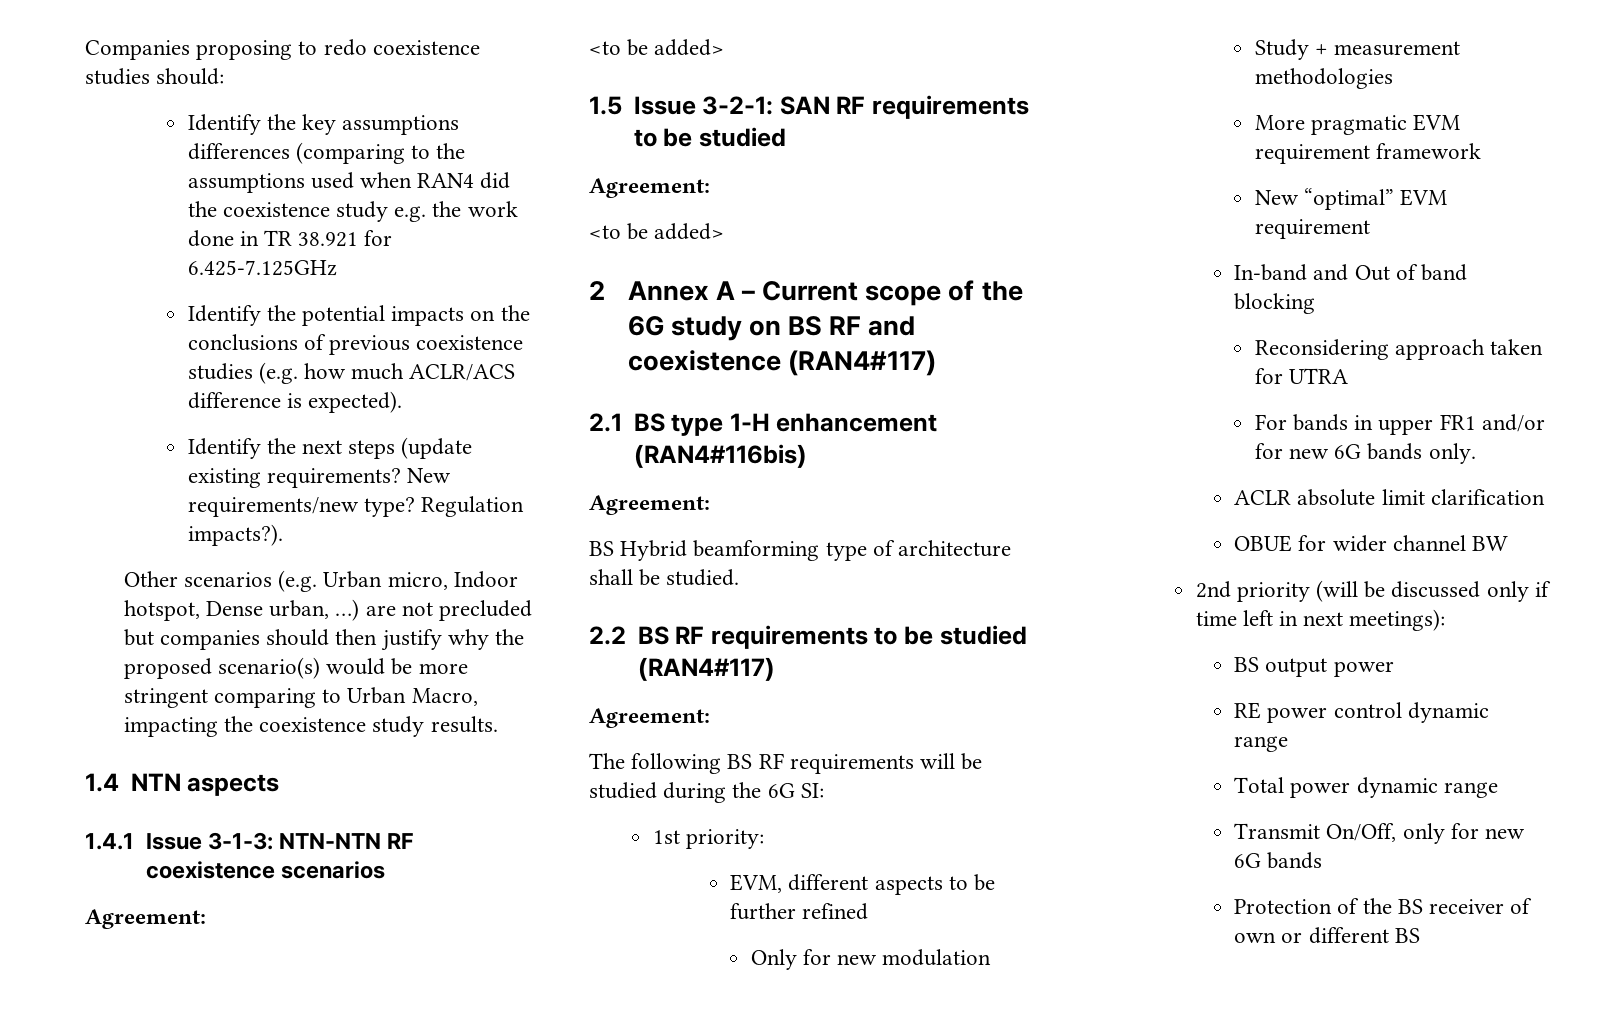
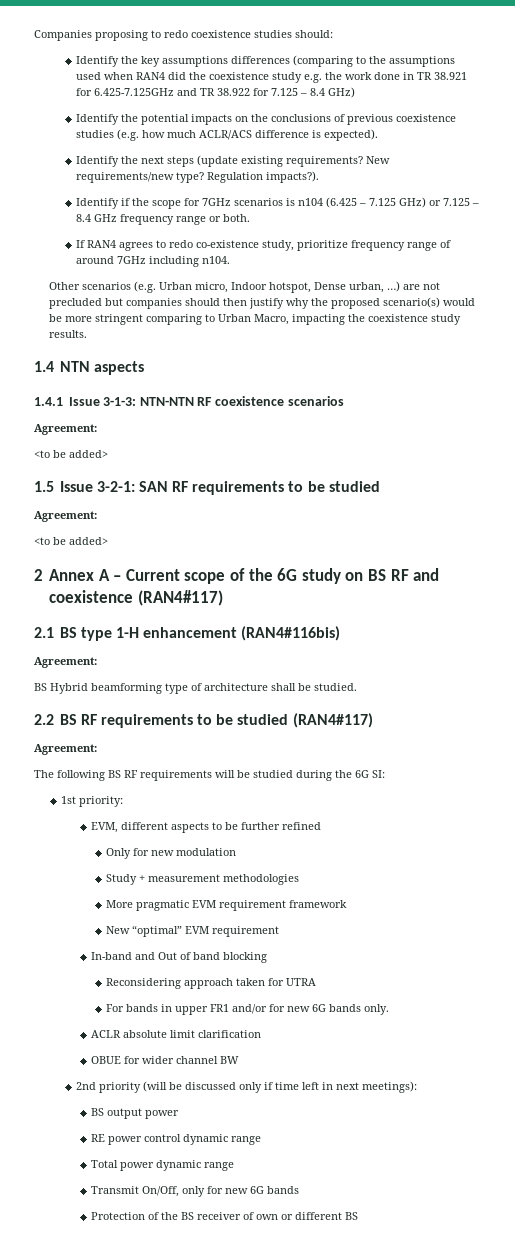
- Identify the key assumptions differences (comparing to the assumptions used when RAN4 did the coexistence study e.g. the work done in TR 38.921 for 6.425-7.125GHz
+ Identify the key assumptions differences (comparing to the assumptions used when RAN4 did the coexistence study e.g. the work done in TR 38.921 for 6.425-7.125GHz and TR 38.922 for 7.125 – 8.4 GHz)
+ Identify if the scope for 7GHz scenarios is n104 (6.425 – 7.125 GHz) or 7.125 – 8.4 GHz frequency range or both.
+ If RAN4 agrees to redo co-existence study, prioritize frequency range of around 7GHz including n104.

